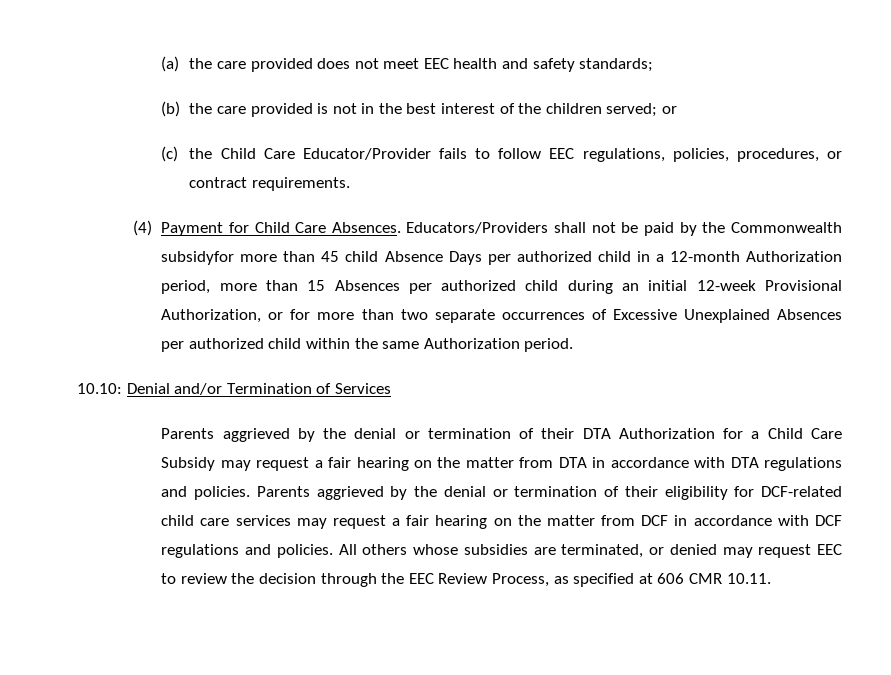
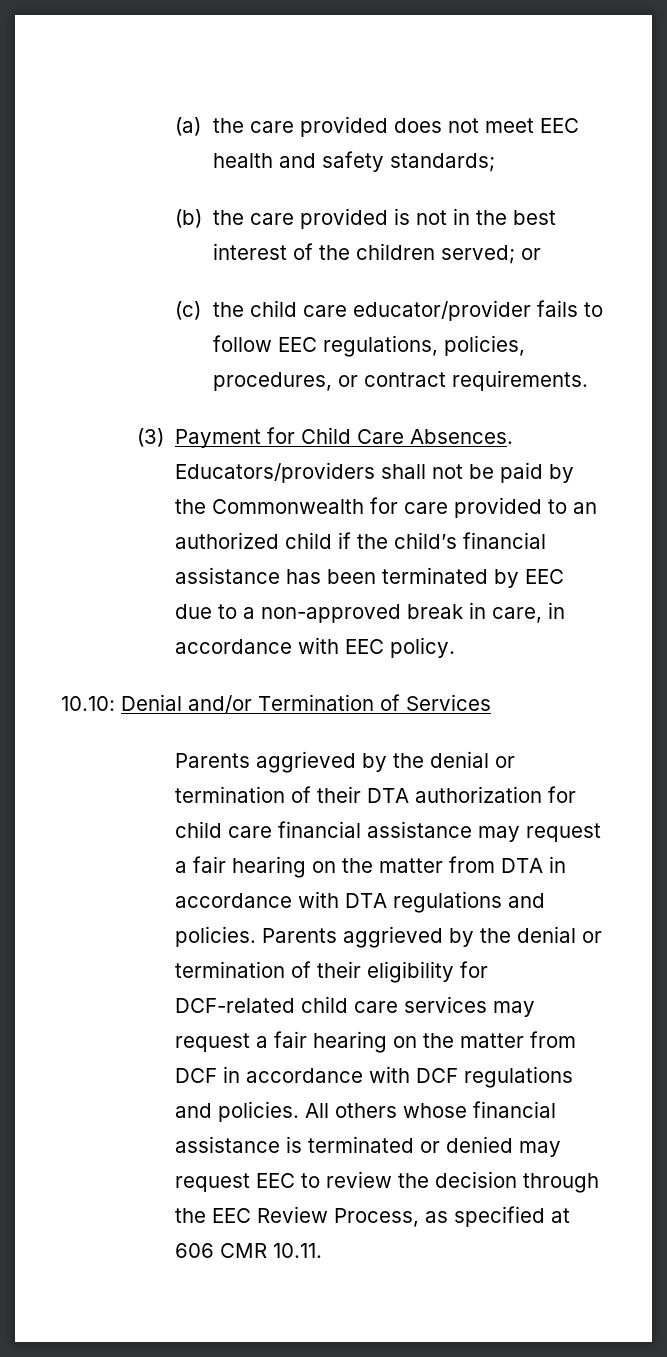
- (c) the Child Care Educator/Provider fails to follow EEC regulations, policies, procedures, or contract requirements.
+ (c) the child care educator/provider fails to follow EEC regulations, policies, procedures, or contract requirements.
- (4) Payment for Child Care Absences.
+ (3) Payment for Child Care Absences.
- Educators/Providers shall not be paid by the Commonwealth subsidyfor more than 45 child Absence Days per authorized child in a 12-month Authorization period, more than 15 Absences per authorized child during an initial 12-week Provisional Authorization, or for more than two separate occurrences of Excessive Unexplained Absences per authorized child within the same Authorization period.
+ Educators/providers shall not be paid by the Commonwealth for care provided to an authorized child if the child’s financial assistance has been terminated by EEC due to a non-approved break in care, in accordance with EEC policy.
- Parents aggrieved by the denial or termination of their DTA Authorization for a Child Care Subsidy may request a fair hearing on the matter from DTA in accordance with DTA regulations and policies.
+ Parents aggrieved by the denial or termination of their DTA authorization for child care financial assistance may request a fair hearing on the matter from DTA in accordance with DTA regulations and policies.
- All others whose subsidies are terminated, or denied may request EEC to review the decision through the EEC Review Process, as specified at 606 CMR 10.11.
+ All others whose financial assistance is terminated or denied may request EEC to review the decision through the EEC Review Process, as specified at 606 CMR 10.11.

